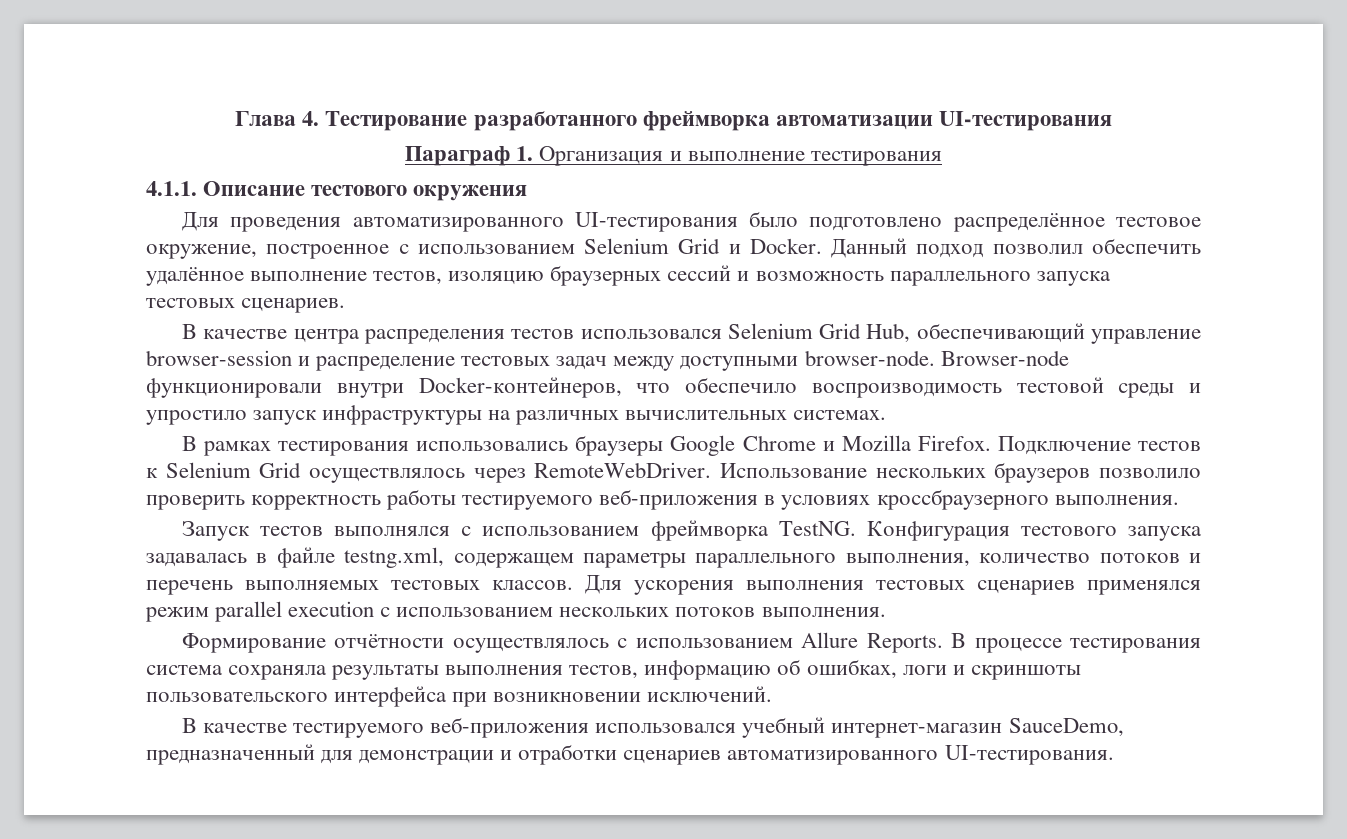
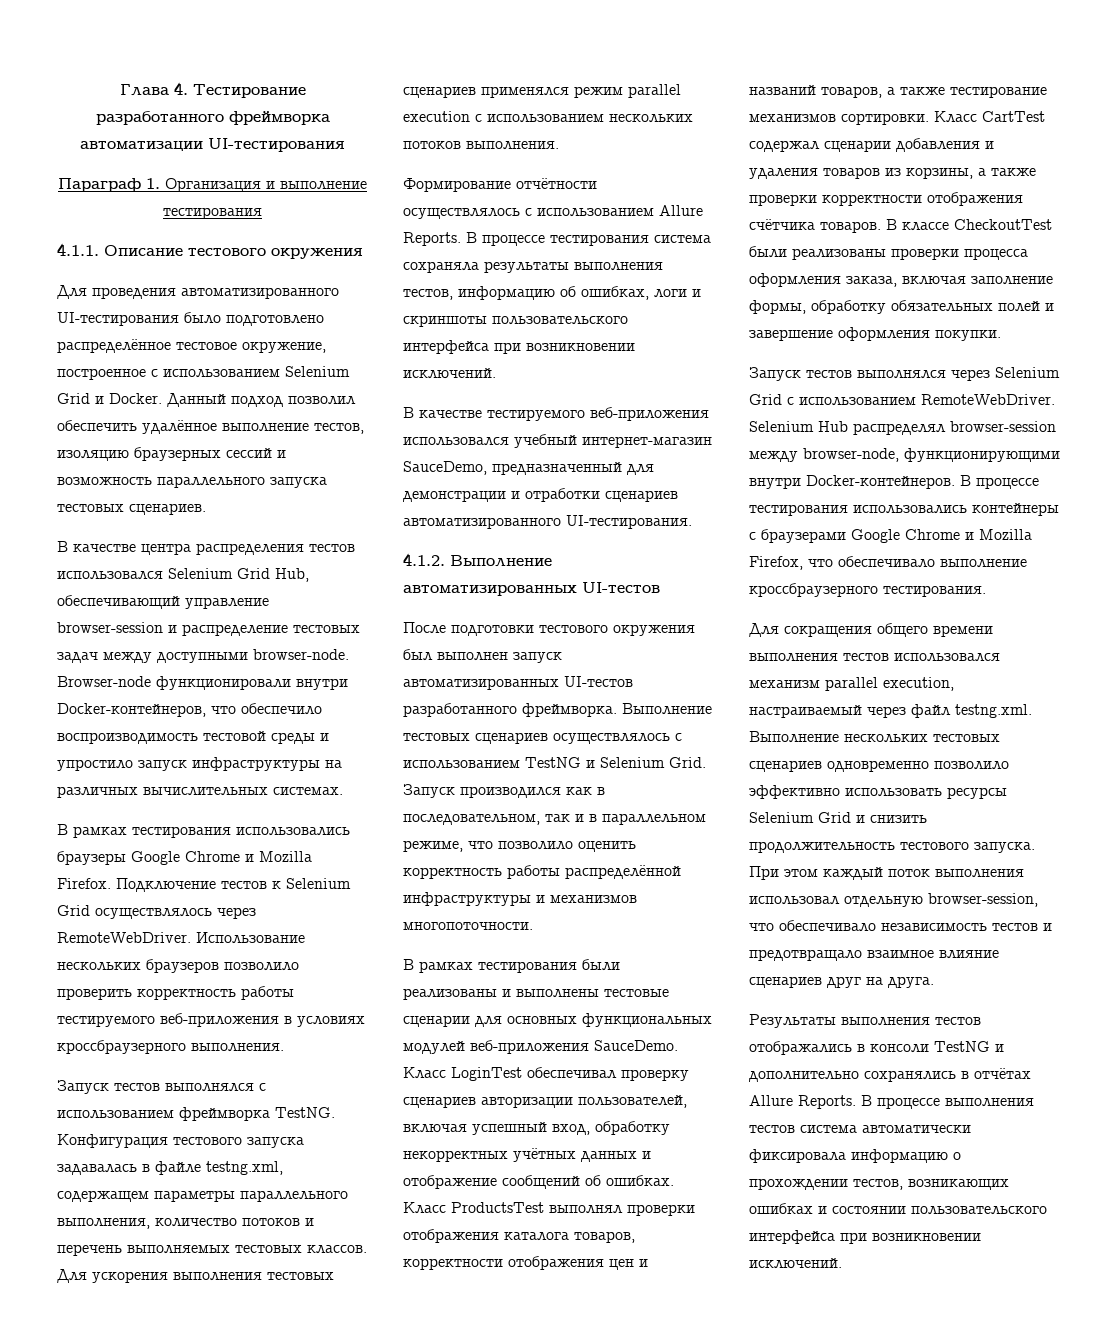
+ 4.1.2. Выполнение автоматизированных UI-тестов
+ После подготовки тестового окружения был выполнен запуск автоматизированных UI-тестов разработанного фреймворка. Выполнение тестовых сценариев осуществлялось с использованием TestNG и Selenium Grid. Запуск производился как в последовательном, так и в параллельном режиме, что позволило оценить корректность работы распределённой инфраструктуры и механизмов многопоточности.
+ В рамках тестирования были реализованы и выполнены тестовые сценарии для основных функциональных модулей веб-приложения SauceDemo. Класс LoginTest обеспечивал проверку сценариев авторизации пользователей, включая успешный вход, обработку некорректных учётных данных и отображение сообщений об ошибках. Класс ProductsTest выполнял проверки отображения каталога товаров, корректности отображения цен и названий товаров, а также тестирование механизмов сортировки. Класс CartTest содержал сценарии добавления и удаления товаров из корзины, а также проверки корректности отображения счётчика товаров. В классе CheckoutTest были реализованы проверки процесса оформления заказа, включая заполнение формы, обработку обязательных полей и завершение оформления покупки.
+ Запуск тестов выполнялся через Selenium Grid с использованием RemoteWebDriver. Selenium Hub распределял browser-session между browser-node, функционирующими внутри Docker-контейнеров. В процессе тестирования использовались контейнеры с браузерами Google Chrome и Mozilla Firefox, что обеспечивало выполнение кроссбраузерного тестирования.
+ Для сокращения общего времени выполнения тестов использовался механизм parallel execution, настраиваемый через файл testng.xml. Выполнение нескольких тестовых сценариев одновременно позволило эффективно использовать ресурсы Selenium Grid и снизить продолжительность тестового запуска. При этом каждый поток выполнения использовал отдельную browser-session, что обеспечивало независимость тестов и предотвращало взаимное влияние сценариев друг на друга.
+ Результаты выполнения тестов отображались в консоли TestNG и дополнительно сохранялись в отчётах Allure Reports. В процессе выполнения тестов система автоматически фиксировала информацию о прохождении тестов, возникающих ошибках и состоянии пользовательского интерфейса при возникновении исключений.

